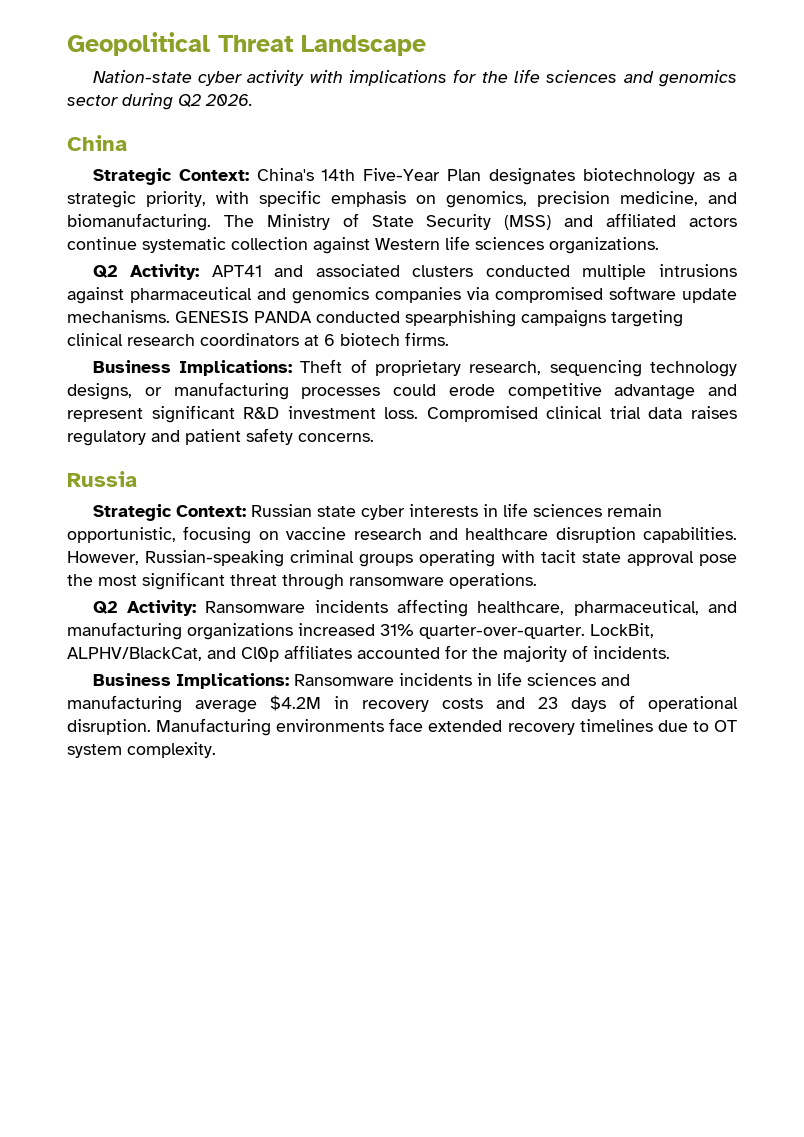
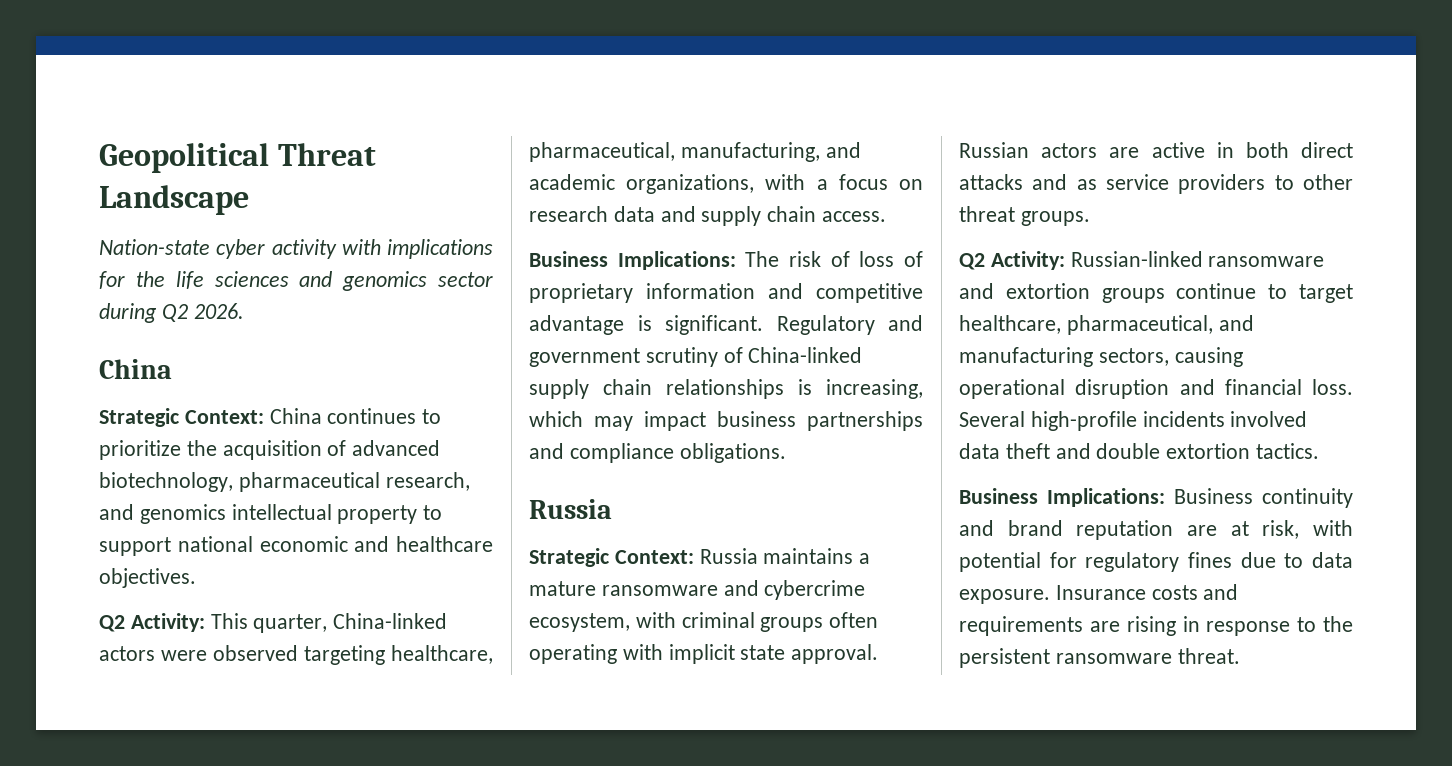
- Strategic Context: China's 14th Five-Year Plan designates biotechnology as a strategic priority, with specific emphasis on genomics, precision medicine, and biomanufacturing. The Ministry of State Security (MSS) and affiliated actors continue systematic collection against Western life sciences organizations.
- Q2 Activity: APT41 and associated clusters conducted multiple intrusions against pharmaceutical and genomics companies via compromised software update mechanisms. GENESIS PANDA conducted spearphishing campaigns targeting clinical research coordinators at 6 biotech firms.
- Business Implications: Theft of proprietary research, sequencing technology designs, or manufacturing processes could erode competitive advantage and represent significant R&D investment loss. Compromised clinical trial data raises regulatory and patient safety concerns.
+ Strategic Context: China continues to prioritize the acquisition of advanced biotechnology, pharmaceutical research, and genomics intellectual property to support national economic and healthcare objectives.
+ Q2 Activity: This quarter, China-linked actors were observed targeting healthcare, pharmaceutical, manufacturing, and academic organizations, with a focus on research data and supply chain access.
+ Business Implications: The risk of loss of proprietary information and competitive advantage is significant. Regulatory and government scrutiny of China-linked supply chain relationships is increasing, which may impact business partnerships and compliance obligations.
  Russia
- Strategic Context: Russian state cyber interests in life sciences remain opportunistic, focusing on vaccine research and healthcare disruption capabilities. However, Russian-speaking criminal groups operating with tacit state approval pose the most significant threat through ransomware operations.
- Q2 Activity: Ransomware incidents affecting healthcare, pharmaceutical, and manufacturing organizations increased 31% quarter-over-quarter. LockBit, ALPHV/BlackCat, and Cl0p affiliates accounted for the majority of incidents.
- Business Implications: Ransomware incidents in life sciences and manufacturing average $4.2M in recovery costs and 23 days of operational disruption. Manufacturing environments face extended recovery timelines due to OT system complexity.
+ Strategic Context: Russia maintains a mature ransomware and cybercrime ecosystem, with criminal groups often operating with implicit state approval. Russian actors are active in both direct attacks and as service providers to other threat groups.
+ Q2 Activity: Russian-linked ransomware and extortion groups continue to target healthcare, pharmaceutical, and manufacturing sectors, causing operational disruption and financial loss. Several high-profile incidents involved data theft and double extortion tactics.
+ Business Implications: Business continuity and brand reputation are at risk, with potential for regulatory fines due to data exposure. Insurance costs and requirements are rising in response to the persistent ransomware threat.

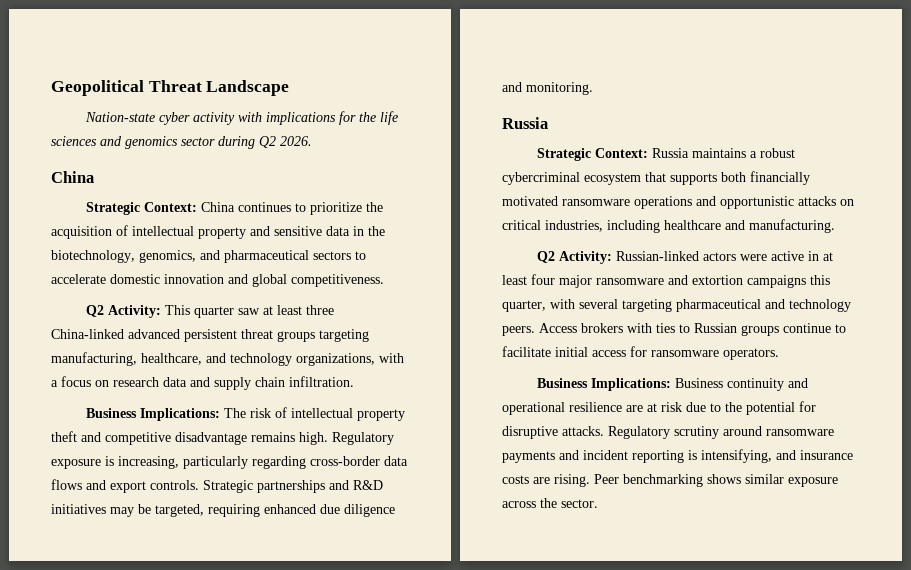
- Strategic Context: China continues to prioritize the acquisition of advanced biotechnology, pharmaceutical research, and genomics intellectual property to support national economic and healthcare objectives.
- Q2 Activity: This quarter, China-linked actors were observed targeting healthcare, pharmaceutical, manufacturing, and academic organizations, with a focus on research data and supply chain access.
+ Strategic Context: China continues to prioritize the acquisition of intellectual property and sensitive data in the biotechnology, genomics, and pharmaceutical sectors to accelerate domestic innovation and global competitiveness.
+ Q2 Activity: This quarter saw at least three China-linked advanced persistent threat groups targeting manufacturing, healthcare, and technology organizations, with a focus on research data and supply chain infiltration.
- Business Implications: The risk of loss of proprietary information and competitive advantage is significant. Regulatory and government scrutiny of China-linked supply chain relationships is increasing, which may impact business partnerships and compliance obligations.
+ Business Implications: The risk of intellectual property theft and competitive disadvantage remains high. Regulatory exposure is increasing, particularly regarding cross-border data flows and export controls. Strategic partnerships and R&D initiatives may be targeted, requiring enhanced due diligence and monitoring.
- Strategic Context: Russia maintains a mature ransomware and cybercrime ecosystem, with criminal groups often operating with implicit state approval. Russian actors are active in both direct attacks and as service providers to other threat groups.
- Q2 Activity: Russian-linked ransomware and extortion groups continue to target healthcare, pharmaceutical, and manufacturing sectors, causing operational disruption and financial loss. Several high-profile incidents involved data theft and double extortion tactics.
+ Strategic Context: Russia maintains a robust cybercriminal ecosystem that supports both financially motivated ransomware operations and opportunistic attacks on critical industries, including healthcare and manufacturing.
+ Q2 Activity: Russian-linked actors were active in at least four major ransomware and extortion campaigns this quarter, with several targeting pharmaceutical and technology peers. Access brokers with ties to Russian groups continue to facilitate initial access for ransomware operators.
- Business Implications: Business continuity and brand reputation are at risk, with potential for regulatory fines due to data exposure. Insurance costs and requirements are rising in response to the persistent ransomware threat.
+ Business Implications: Business continuity and operational resilience are at risk due to the potential for disruptive attacks. Regulatory scrutiny around ransomware payments and incident reporting is intensifying, and insurance costs are rising. Peer benchmarking shows similar exposure across the sector.

